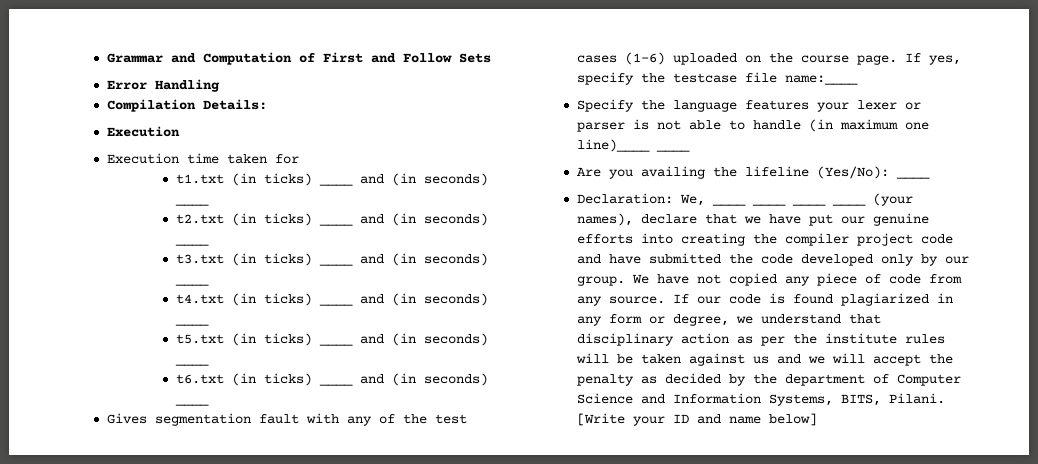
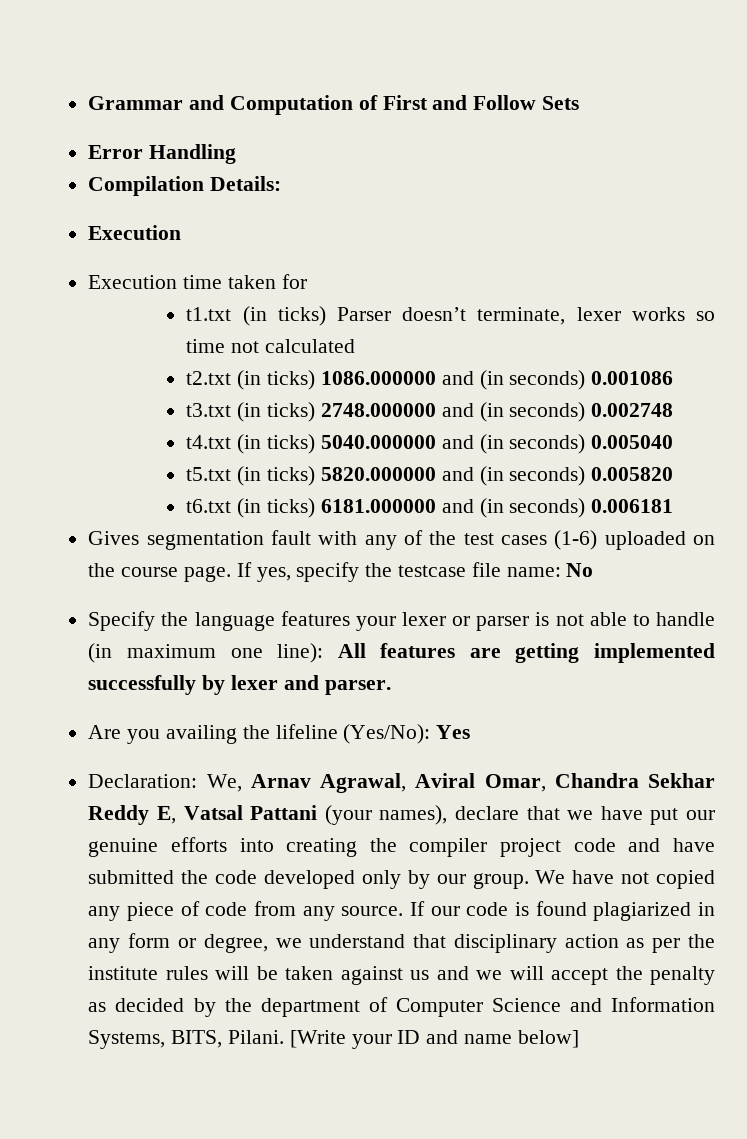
- t1.txt (in ticks) ____ and (in seconds) ____
+ t1.txt (in ticks) Parser doesn’t terminate, lexer works so time not calculated
- t2.txt (in ticks) ____ and (in seconds) ____
+ t2.txt (in ticks) 1086.000000 and (in seconds) 0.001086
- t3.txt (in ticks) ____ and (in seconds) ____
+ t3.txt (in ticks) 2748.000000 and (in seconds) 0.002748
- t4.txt (in ticks) ____ and (in seconds) ____
+ t4.txt (in ticks) 5040.000000 and (in seconds) 0.005040
- t5.txt (in ticks) ____ and (in seconds) ____
+ t5.txt (in ticks) 5820.000000 and (in seconds) 0.005820
- t6.txt (in ticks) ____ and (in seconds) ____
+ t6.txt (in ticks) 6181.000000 and (in seconds) 0.006181
- If yes, specify the testcase file name:____
+ If yes, specify the testcase file name: No
- Specify the language features your lexer or parser is not able to handle (in maximum one line)____ ____
+ Specify the language features your lexer or parser is not able to handle (in maximum one line): All features are getting implemented successfully by lexer and parser.
- Are you availing the lifeline (Yes/No): ____
+ Are you availing the lifeline (Yes/No): Yes
- Declaration: We, ____ ____ ____ ____ (your names), declare that we have put our genuine efforts into creating the compiler project code and have submitted the code developed only by our group.
+ Declaration: We, Arnav Agrawal, Aviral Omar, Chandra Sekhar Reddy E, Vatsal Pattani (your names), declare that we have put our genuine efforts into creating the compiler project code and have submitted the code developed only by our group.

